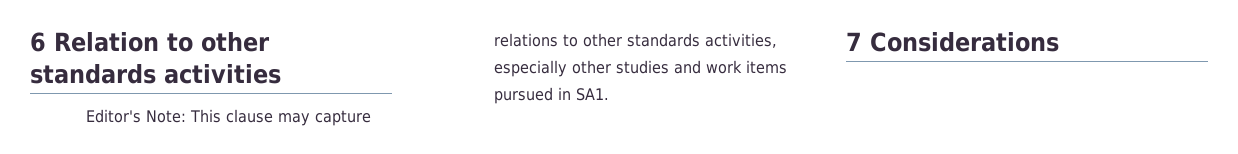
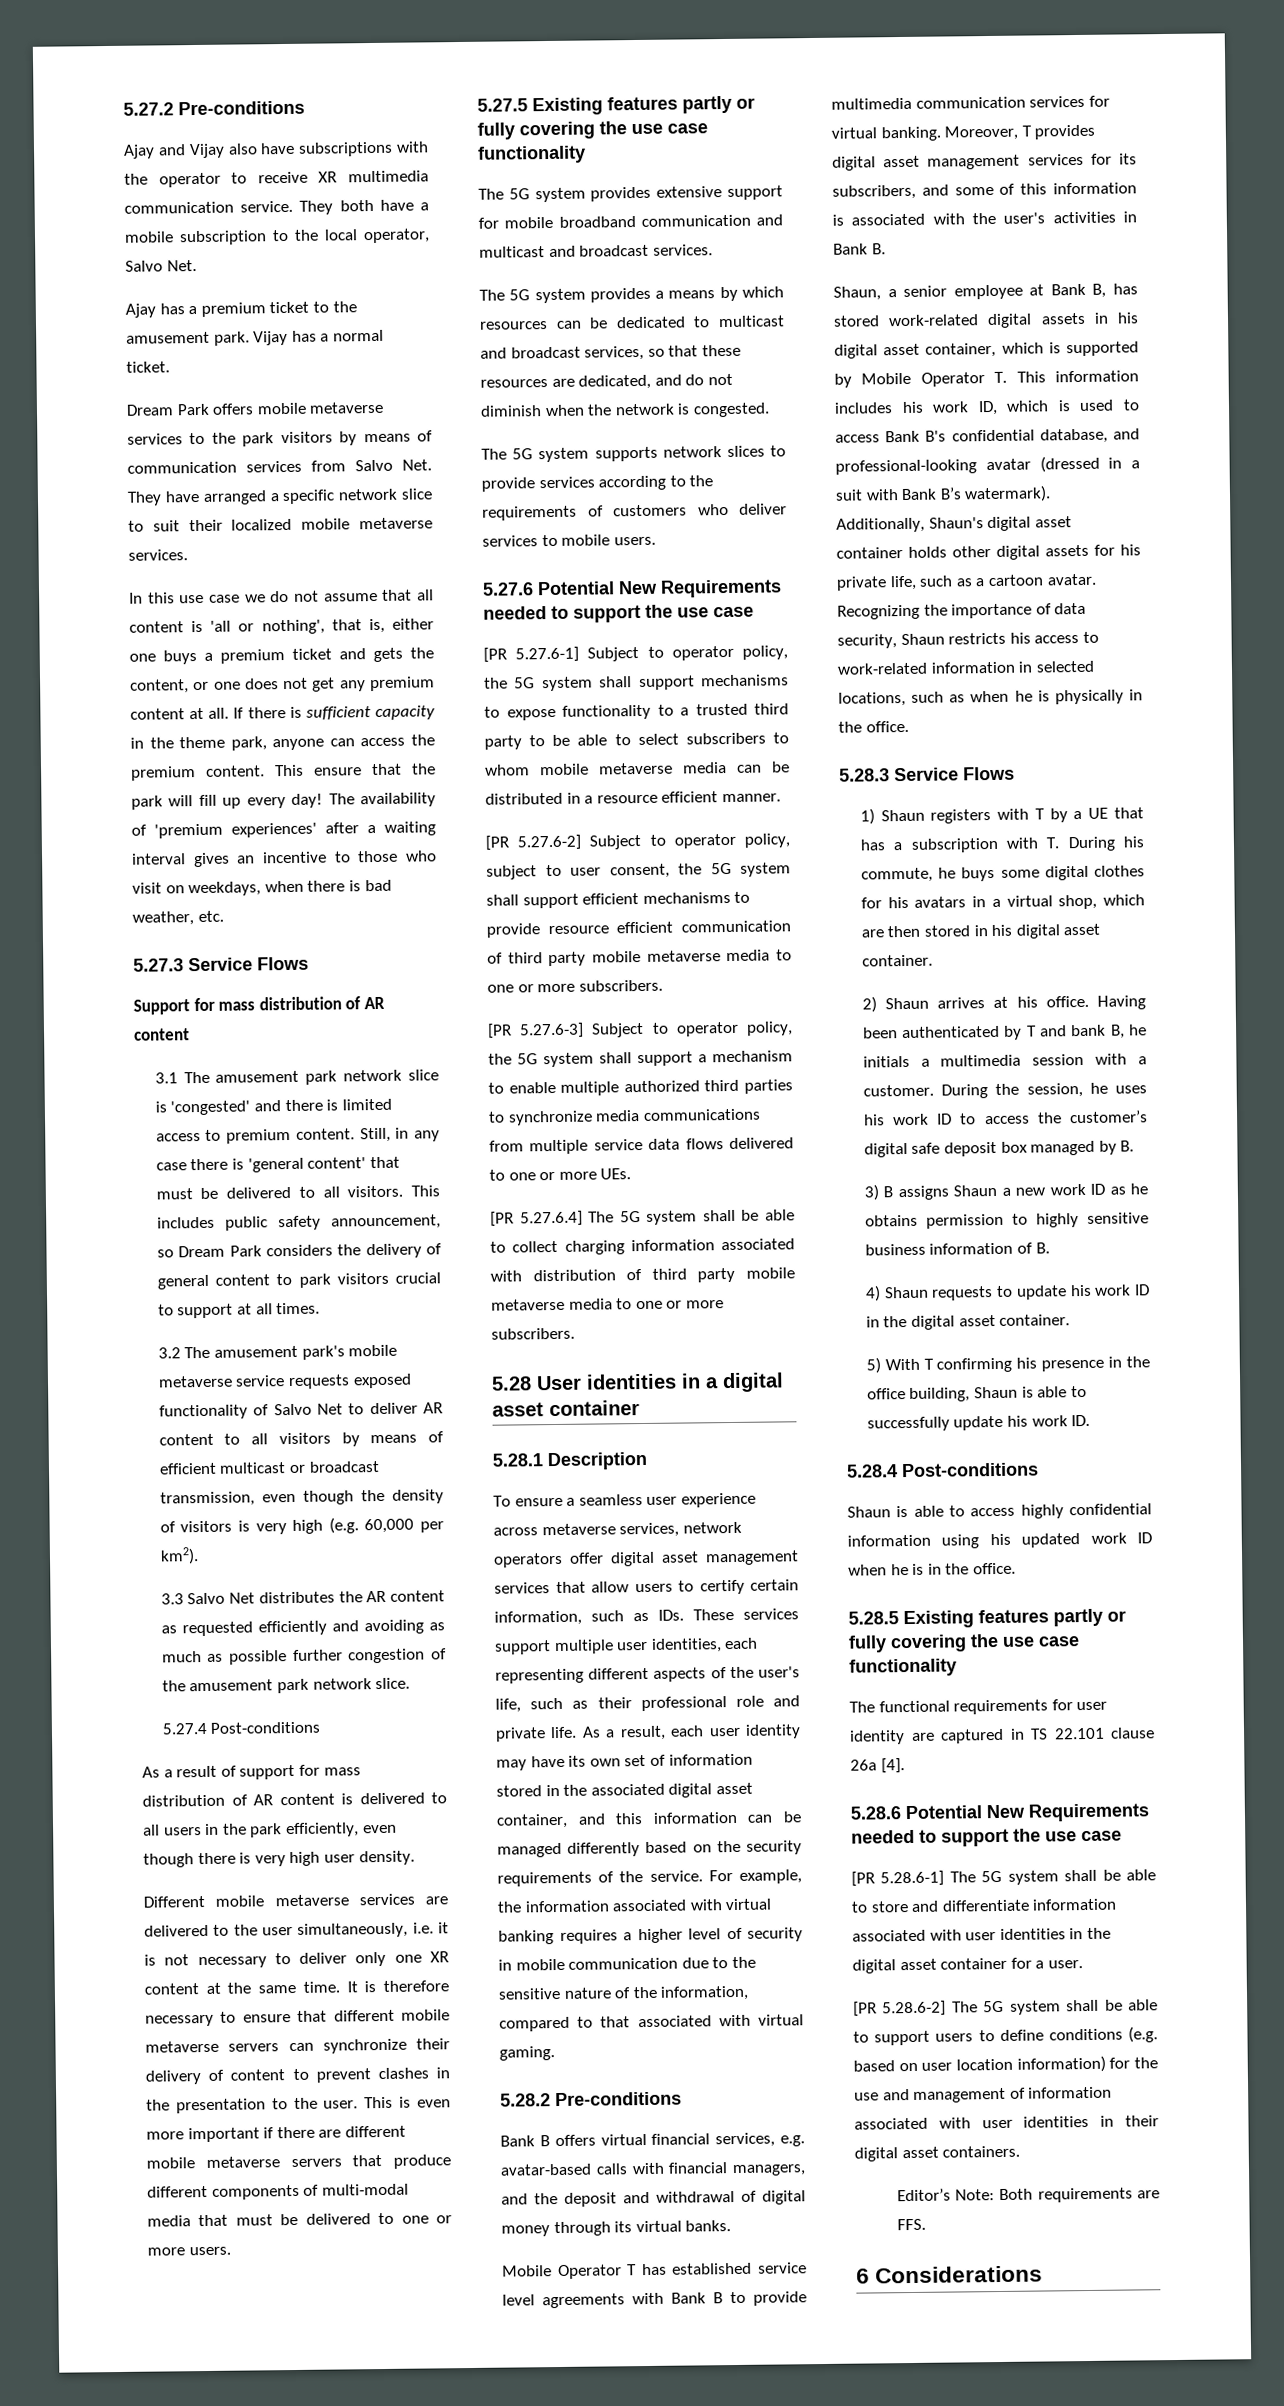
- 6 Relation to other standards activities
- Editor's Note: This clause may capture relations to other standards activities, especially other studies and work items pursued in SA1.
- 7 Considerations
+ 5.27.2 Pre-conditions
+ Ajay and Vijay also have subscriptions with the operator to receive XR multimedia communication service. They both have a mobile subscription to the local operator, Salvo Net.
+ Ajay has a premium ticket to the amusement park. Vijay has a normal ticket.
+ Dream Park offers mobile metaverse services to the park visitors by means of communication services from Salvo Net. They have arranged a specific network slice to suit their localized mobile metaverse services.
+ In this use case we do not assume that all content is 'all or nothing', that is, either one buys a premium ticket and gets the content, or one does not get any premium content at all. If there is sufficient capacity in the theme park, anyone can access the premium content. This ensure that the park will fill up every day! The availability of 'premium experiences' after a waiting interval gives an incentive to those who visit on weekdays, when there is bad weather, etc.
+ 5.27.3 Service Flows
+ Support for mass distribution of AR content
+ 3.1 The amusement park network slice is 'congested' and there is limited access to premium content. Still, in any case there is 'general content' that must be delivered to all visitors. This includes public safety announcement, so Dream Park considers the delivery of general content to park visitors crucial to support at all times.
+ 3.2 The amusement park's mobile metaverse service requests exposed functionality of Salvo Net to deliver AR content to all visitors by means of efficient multicast or broadcast transmission, even though the density of visitors is very high (e.g. 60,000 per km2).
+ 3.3 Salvo Net distributes the AR content as requested efficiently and avoiding as much as possible further congestion of the amusement park network slice.
+ 5.27.4 Post-conditions
+ As a result of support for mass distribution of AR content is delivered to all users in the park efficiently, even though there is very high user density.
+ Different mobile metaverse services are delivered to the user simultaneously, i.e. it is not necessary to deliver only one XR content at the same time. It is therefore necessary to ensure that different mobile metaverse servers can synchronize their delivery of content to prevent clashes in the presentation to the user. This is even more important if there are different mobile metaverse servers that produce different components of multi-modal media that must be delivered to one or more users.
+ 5.27.5 Existing features partly or fully covering the use case functionality
+ The 5G system provides extensive support for mobile broadband communication and multicast and broadcast services.
+ The 5G system provides a means by which resources can be dedicated to multicast and broadcast services, so that these resources are dedicated, and do not diminish when the network is congested.
+ The 5G system supports network slices to provide services according to the requirements of customers who deliver services to mobile users.
+ 5.27.6 Potential New Requirements needed to support the use case
+ [PR 5.27.6-1] Subject to operator policy, the 5G system shall support mechanisms to expose functionality to a trusted third party to be able to select subscribers to whom mobile metaverse media can be distributed in a resource efficient manner.
+ [PR 5.27.6-2] Subject to operator policy, subject to user consent, the 5G system shall support efficient mechanisms to provide resource efficient communication of third party mobile metaverse media to one or more subscribers.
+ [PR 5.27.6-3] Subject to operator policy, the 5G system shall support a mechanism to enable multiple authorized third parties to synchronize media communications from multiple service data flows delivered to one or more UEs.
+ [PR 5.27.6.4] The 5G system shall be able to collect charging information associated with distribution of third party mobile metaverse media to one or more subscribers.
+ 5.28 User identities in a digital asset container
+ 5.28.1 Description
+ To ensure a seamless user experience across metaverse services, network operators offer digital asset management services that allow users to certify certain information, such as IDs. These services support multiple user identities, each representing different aspects of the user's life, such as their professional role and private life. As a result, each user identity may have its own set of information stored in the associated digital asset container, and this information can be managed differently based on the security requirements of the service. For example, the information associated with virtual banking requires a higher level of security in mobile communication due to the sensitive nature of the information, compared to that associated with virtual gaming.
+ 5.28.2 Pre-conditions
+ Bank B offers virtual financial services, e.g. avatar-based calls with financial managers, and the deposit and withdrawal of digital money through its virtual banks.
+ Mobile Operator T has established service level agreements with Bank B to provide multimedia communication services for virtual banking. Moreover, T provides digital asset management services for its subscribers, and some of this information is associated with the user's activities in Bank B.
+ Shaun, a senior employee at Bank B, has stored work-related digital assets in his digital asset container, which is supported by Mobile Operator T. This information includes his work ID, which is used to access Bank B's confidential database, and professional-looking avatar (dressed in a suit with Bank B’s watermark). Additionally, Shaun's digital asset container holds other digital assets for his private life, such as a cartoon avatar. Recognizing the importance of data security, Shaun restricts his access to work-related information in selected locations, such as when he is physically in the office.
+ 5.28.3 Service Flows
+ 1) Shaun registers with T by a UE that has a subscription with T. During his commute, he buys some digital clothes for his avatars in a virtual shop, which are then stored in his digital asset container.
+ 2) Shaun arrives at his office. Having been authenticated by T and bank B, he initials a multimedia session with a customer. During the session, he uses his work ID to access the customer’s digital safe deposit box managed by B.
+ 3) B assigns Shaun a new work ID as he obtains permission to highly sensitive business information of B.
+ 4) Shaun requests to update his work ID in the digital asset container.
+ 5) With T confirming his presence in the office building, Shaun is able to successfully update his work ID.
+ 5.28.4 Post-conditions
+ Shaun is able to access highly confidential information using his updated work ID when he is in the office.
+ 5.28.5 Existing features partly or fully covering the use case functionality
+ The functional requirements for user identity are captured in TS 22.101 clause 26a [4].
+ 5.28.6 Potential New Requirements needed to support the use case
+ [PR 5.28.6-1] The 5G system shall be able to store and differentiate information associated with user identities in the digital asset container for a user.
+ [PR 5.28.6-2] The 5G system shall be able to support users to define conditions (e.g. based on user location information) for the use and management of information associated with user identities in their digital asset containers.
+ Editor’s Note: Both requirements are FFS.
+ 6 Considerations

